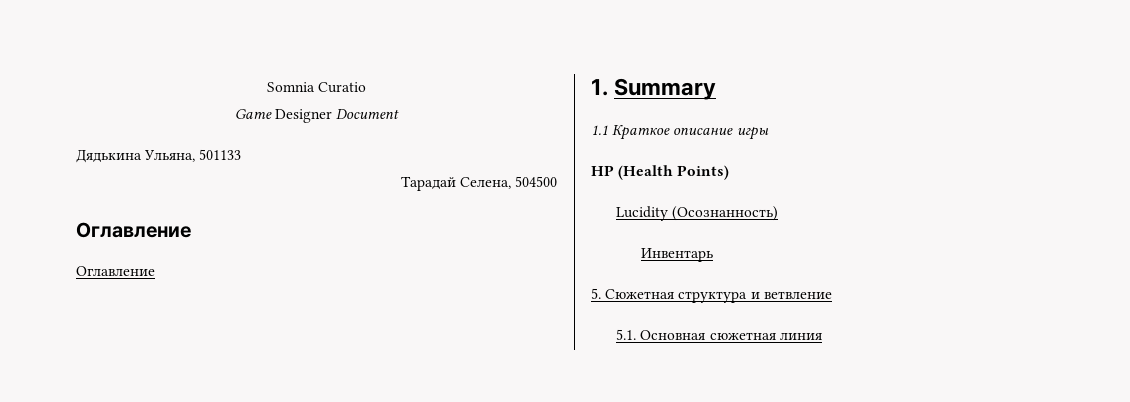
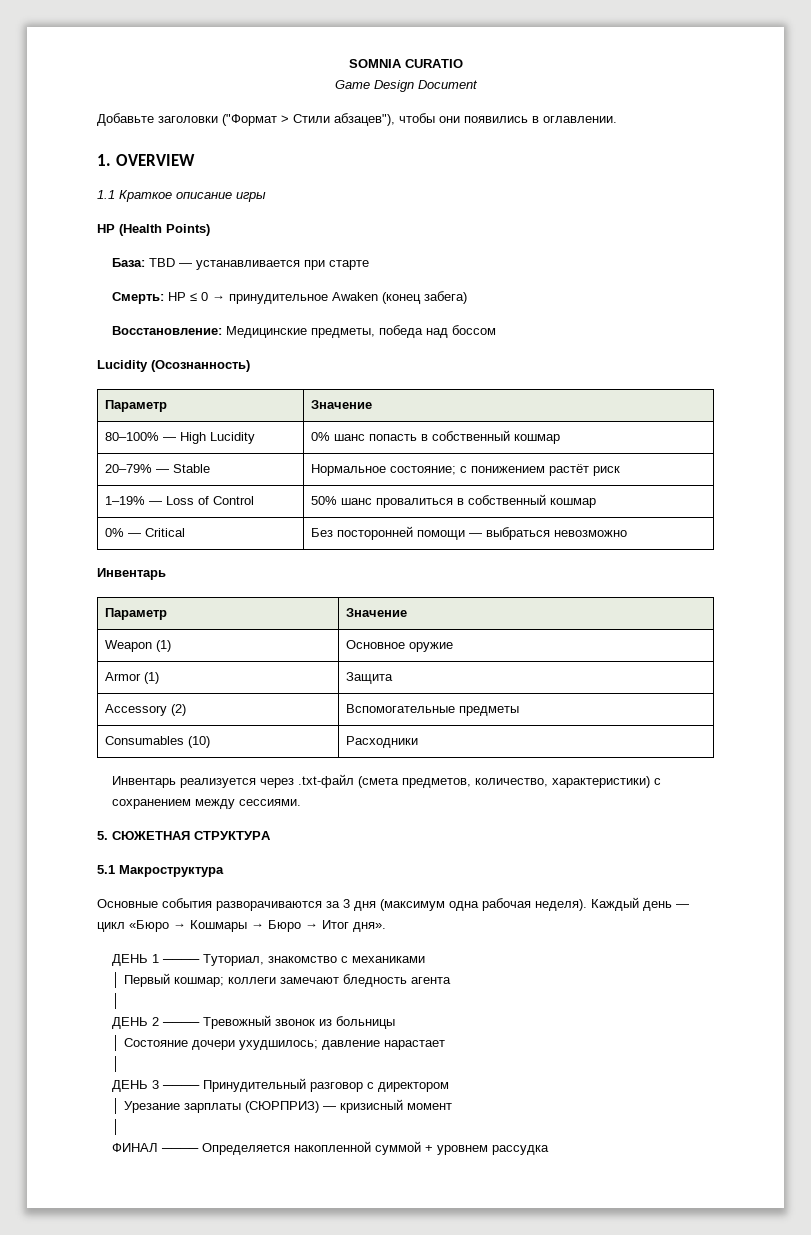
- Somnia Curatio
+ SOMNIA CURATIO
- Game Designer Document
+ Game Design Document
- Дядькина Ульяна, 501133
- Тарадай Селена, 504500
- Оглавление
- Оглавление
+ Добавьте заголовки ("Формат > Стили абзацев"), чтобы они появились в оглавлении.
- 1. Summary
+ 1. OVERVIEW
+ База: TBD — устанавливается при старте
+ Смерть: HP ≤ 0 → принудительное Awaken (конец забега)
+ Восстановление: Медицинские предметы, победа над боссом
  Lucidity (Осознанность)
+ Параметр | Значение
+ 80–100% — High Lucidity | 0% шанс попасть в собственный кошмар
+ 20–79% — Stable | Нормальное состояние; с понижением растёт риск
+ 1–19% — Loss of Control | 50% шанс провалиться в собственный кошмар
+ 0% — Critical | Без посторонней помощи — выбраться невозможно
  Инвентарь
- 5. Сюжетная структура и ветвление
- 5.1. Основная сюжетная линия
+ Параметр | Значение
+ Weapon (1) | Основное оружие
+ Armor (1) | Защита
+ Accessory (2) | Вспомогательные предметы
+ Consumables (10) | Расходники
+ Инвентарь реализуется через .txt-файл (смета предметов, количество, характеристики) с сохранением между сессиями.
+ 5. СЮЖЕТНАЯ СТРУКТУРА
+ 5.1 Макроструктура
+ Основные события разворачиваются за 3 дня (максимум одна рабочая неделя). Каждый день — цикл «Бюро → Кошмары → Бюро → Итог дня».
+ ДЕНЬ 1 ──── Туториал, знакомство с механиками
+ │ Первый кошмар; коллеги замечают бледность агента
+ │
+ ДЕНЬ 2 ──── Тревожный звонок из больницы
+ │ Состояние дочери ухудшилось; давление нарастает
+ │
+ ДЕНЬ 3 ──── Принудительный разговор с директором
+ │ Урезание зарплаты (СЮРПРИЗ) — кризисный момент
+ │
+ ФИНАЛ ──── Определяется накопленной суммой + уровнем рассудка

